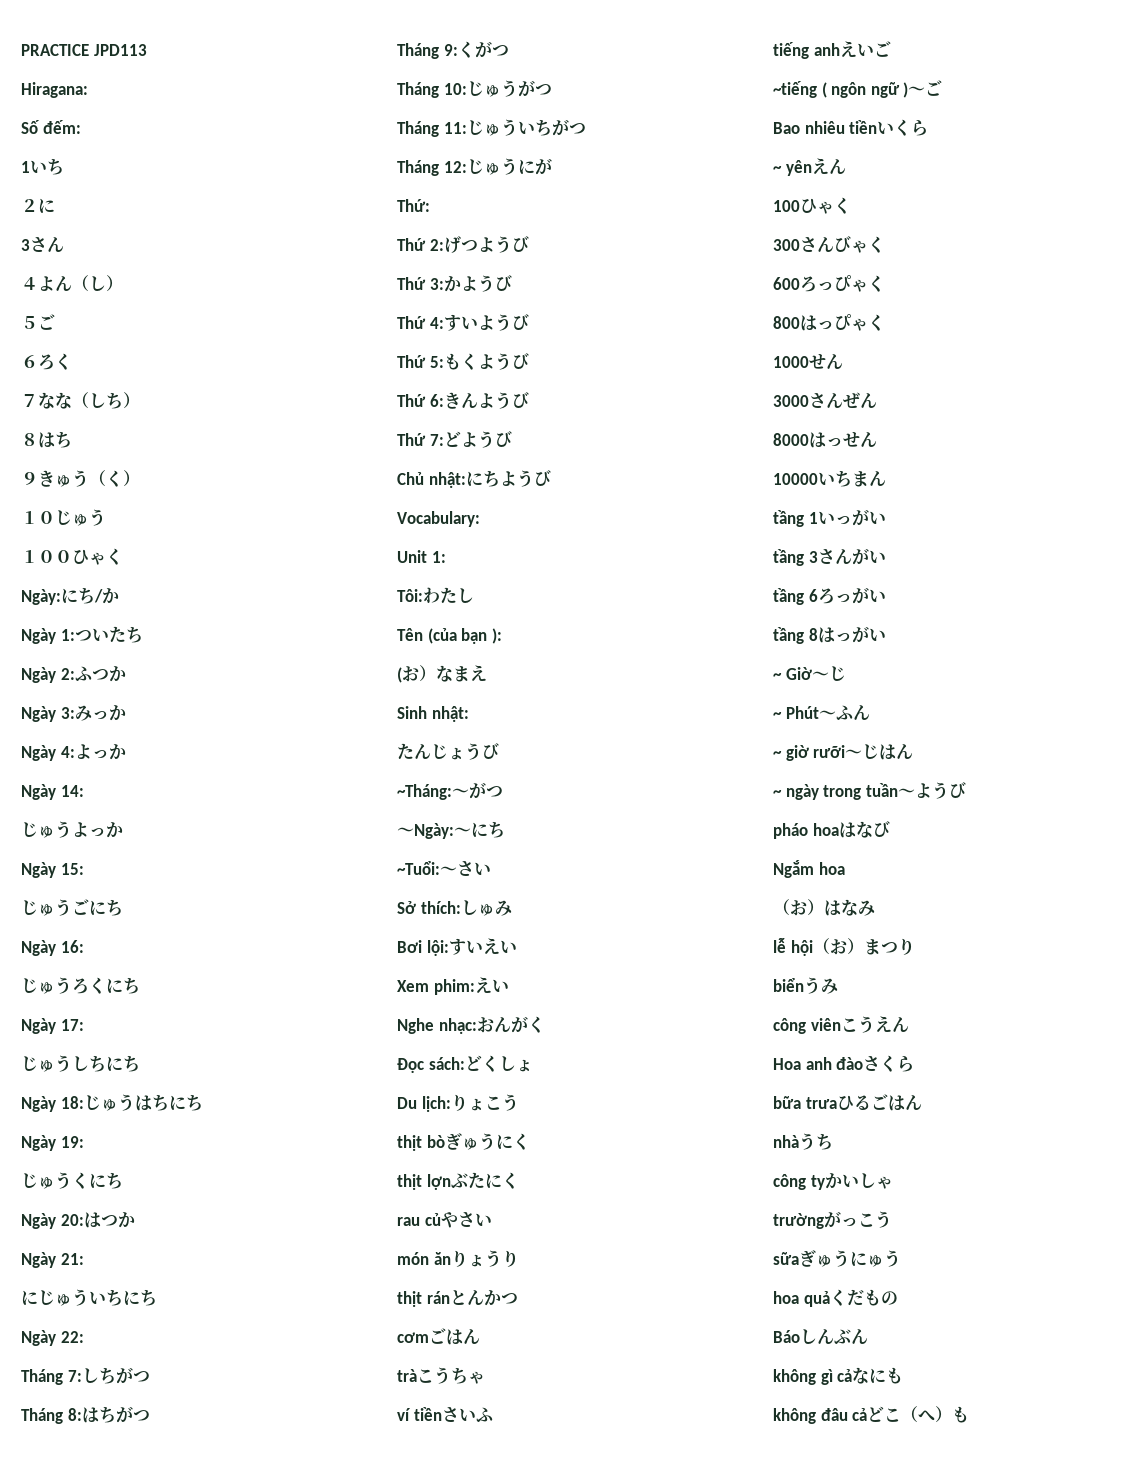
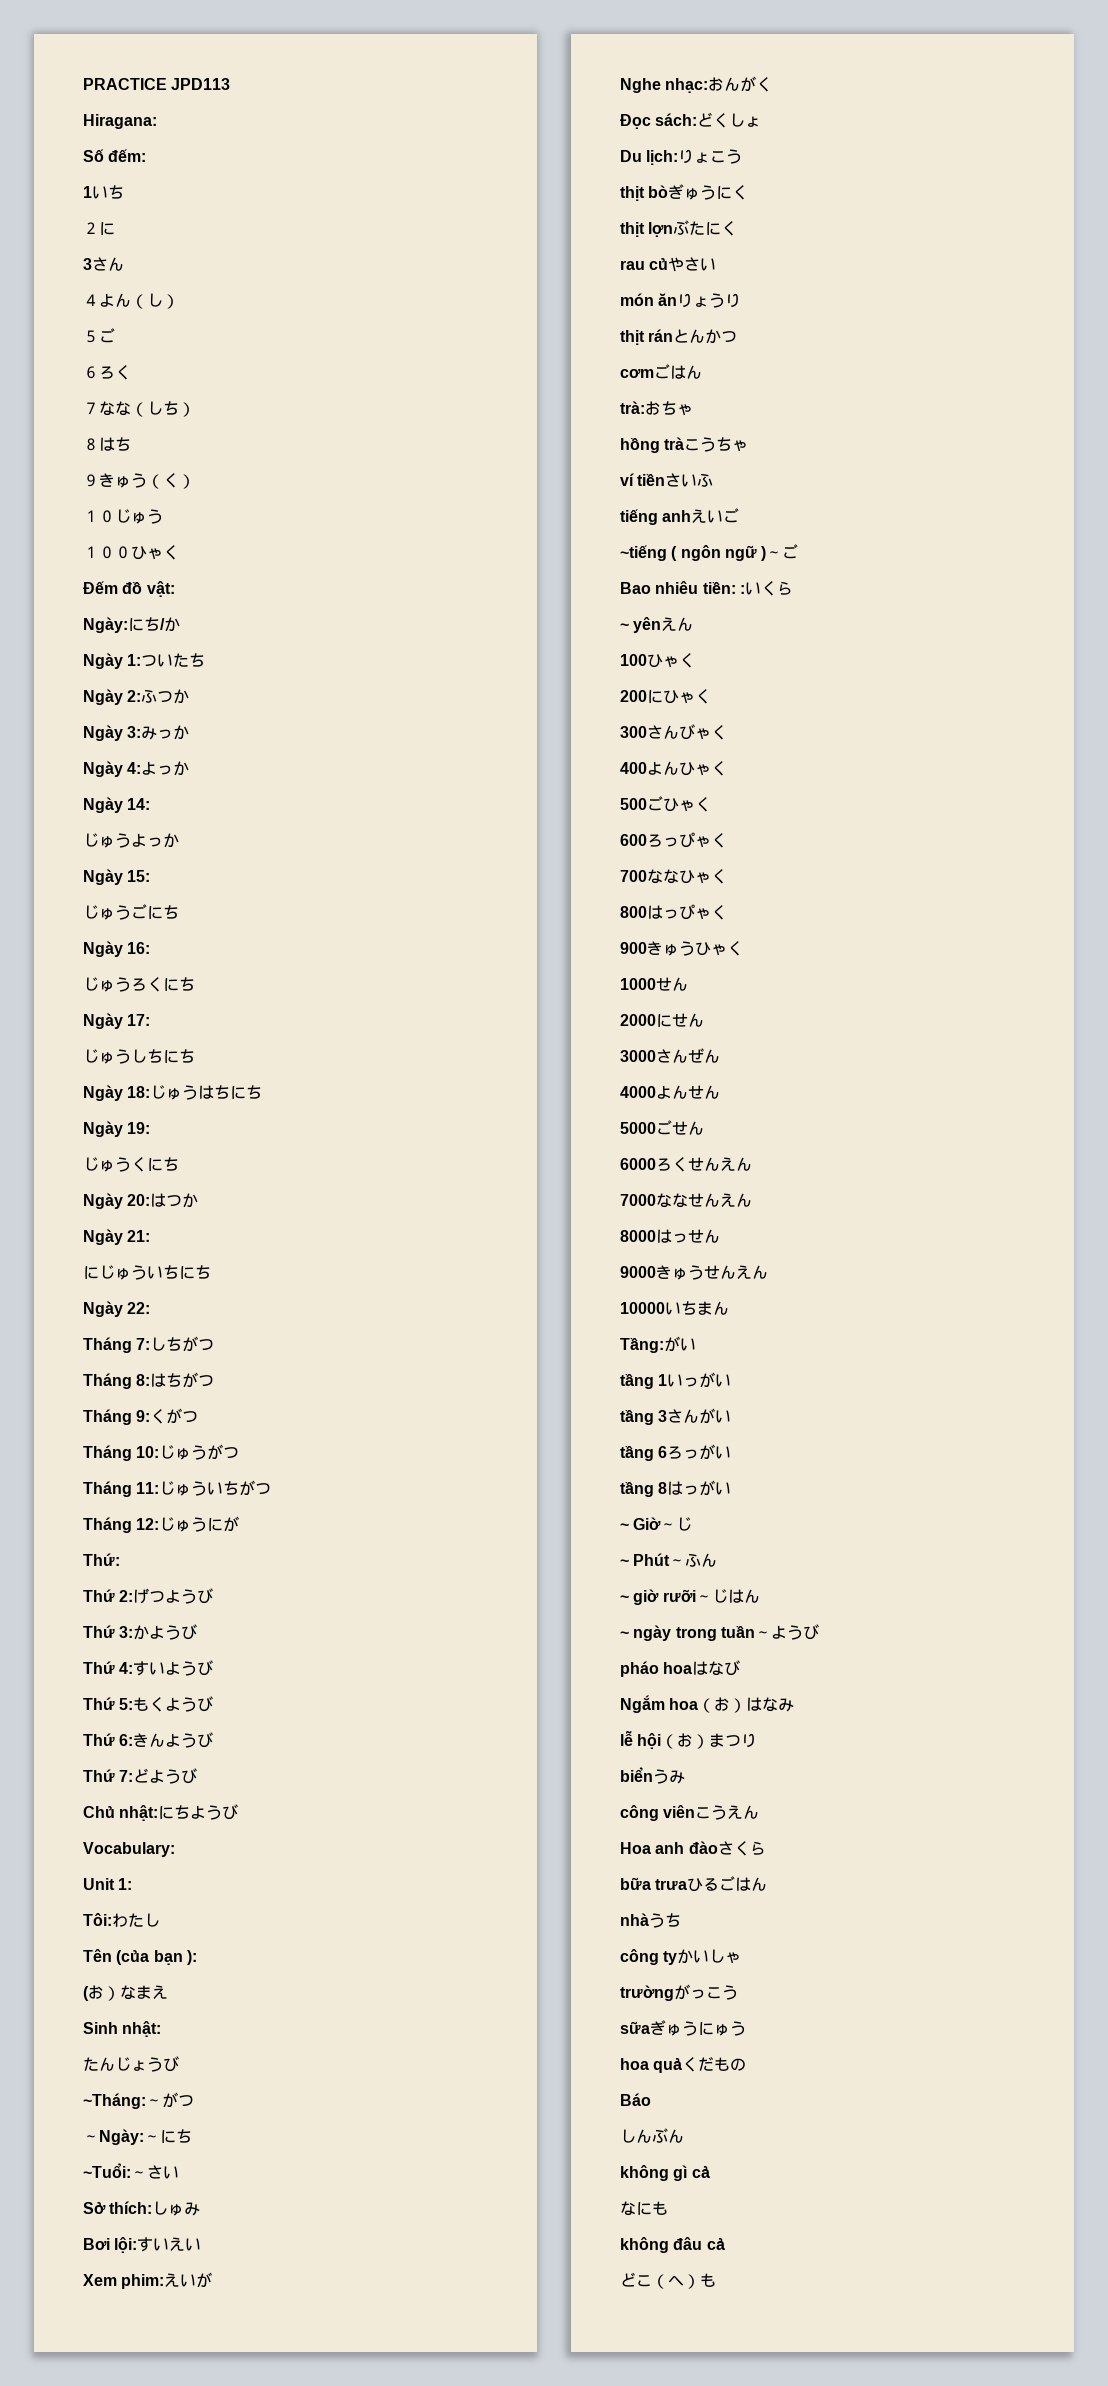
+ Đếm đồ vật:
- Xem phim:えい
+ Xem phim:えいが
- tràこうちゃ
+ trà:おちゃ
+ hồng tràこうちゃ
- Bao nhiêu tiềnいくら
+ Bao nhiêu tiền: :いくら
+ 200にひゃく
+ 400よんひゃく
+ 500ごひゃく
+ 700ななひゃく
+ 900きゅうひゃく
+ 2000にせん
+ 4000よんせん
+ 5000ごせん
+ 6000ろくせんえん
+ 7000ななせんえん
+ 9000きゅうせんえん
+ Tầng:がい
- Ngắm hoa
- （お）はなみ
+ Ngắm hoa（お）はなみ
- Báoしんぶん
+ Báo
+ しんぶん
- không gì cảなにも
+ không gì cả
+ なにも
- không đâu cảどこ（へ）も
+ không đâu cả
+ どこ（へ）も

